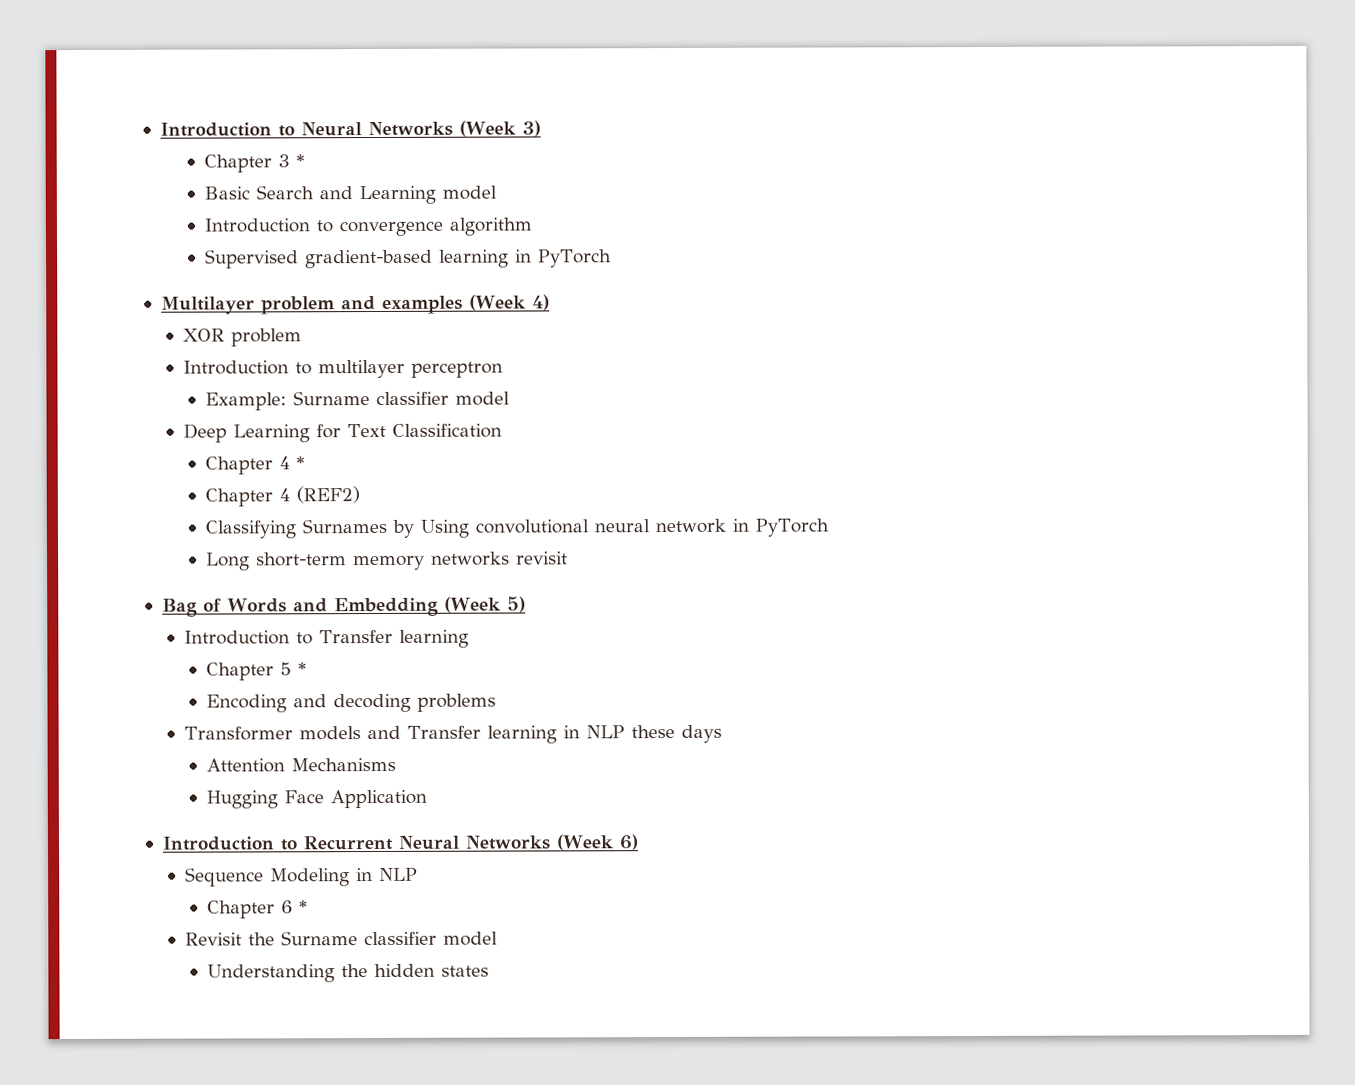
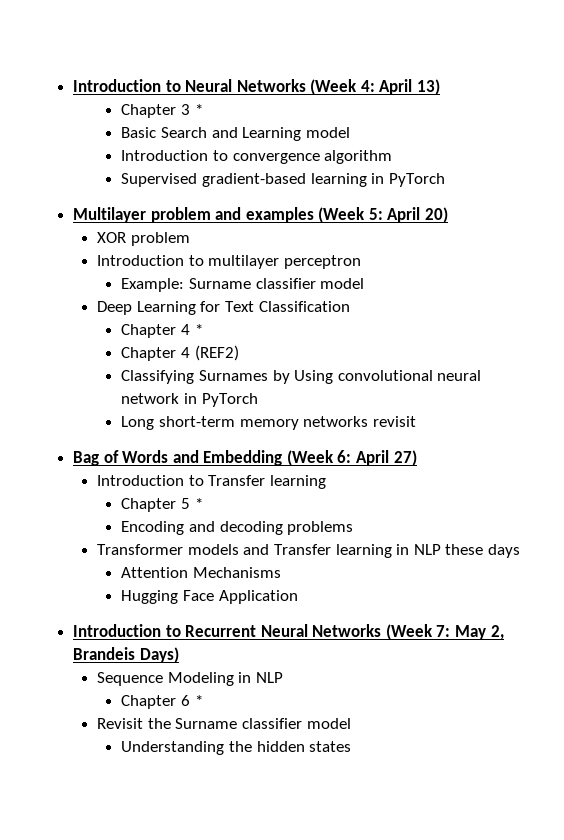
- Introduction to Neural Networks (Week 3)
+ Introduction to Neural Networks (Week 4: April 13)
- Multilayer problem and examples (Week 4)
+ Multilayer problem and examples (Week 5: April 20)
- Bag of Words and Embedding (Week 5)
+ Bag of Words and Embedding (Week 6: April 27)
- Introduction to Recurrent Neural Networks (Week 6)
+ Introduction to Recurrent Neural Networks (Week 7: May 2, Brandeis Days)

